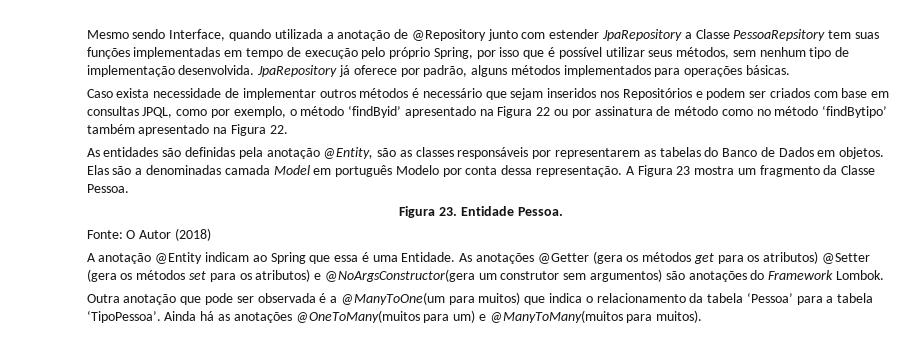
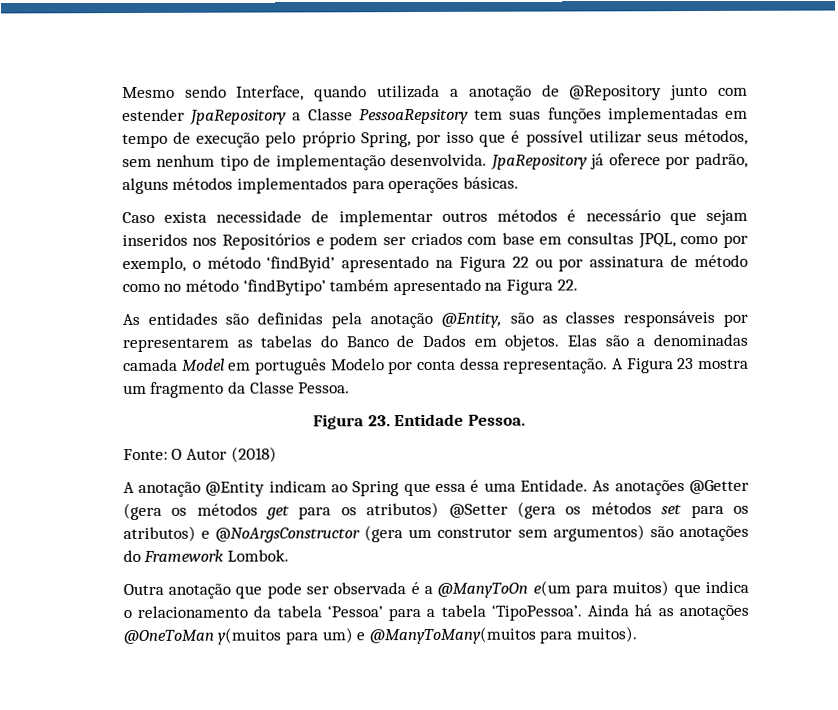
- As anotações @Getter (gera os métodos get para os atributos) @Setter (gera os métodos set para os atributos) e @NoArgsConstructor(gera um construtor sem argumentos) são anotações do Framework Lombok.
+ As anotações @Getter (gera os métodos get para os atributos) @Setter (gera os métodos set para os atributos) e @NoArgsConstructor (gera um construtor sem argumentos) são anotações do Framework Lombok.
- Outra anotação que pode ser observada é a @ManyToOne(um para muitos) que indica o relacionamento da tabela ‘Pessoa’ para a tabela ‘TipoPessoa’.
+ Outra anotação que pode ser observada é a @ManyToOn e(um para muitos) que indica o relacionamento da tabela ‘Pessoa’ para a tabela ‘TipoPessoa’.
- Ainda há as anotações @OneToMany(muitos para um) e @ManyToMany(muitos para muitos).
+ Ainda há as anotações @OneToMan y(muitos para um) e @ManyToMany(muitos para muitos).

